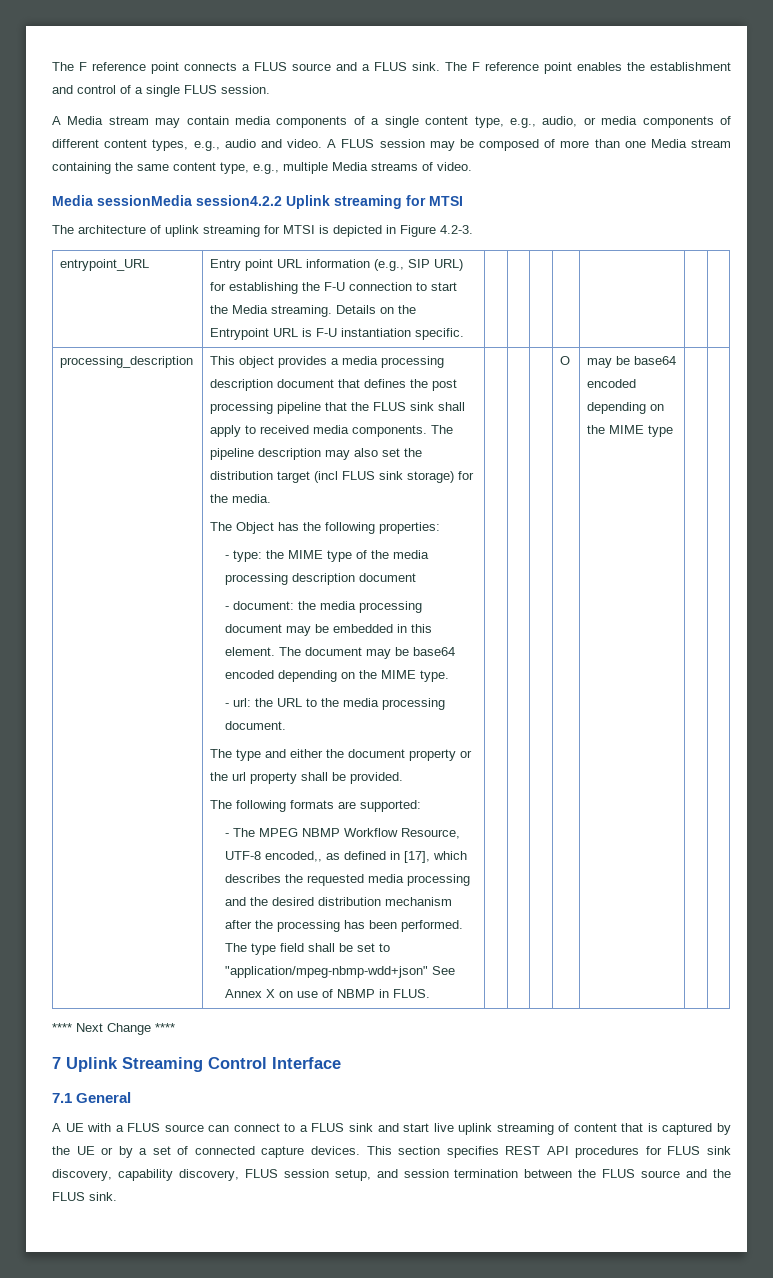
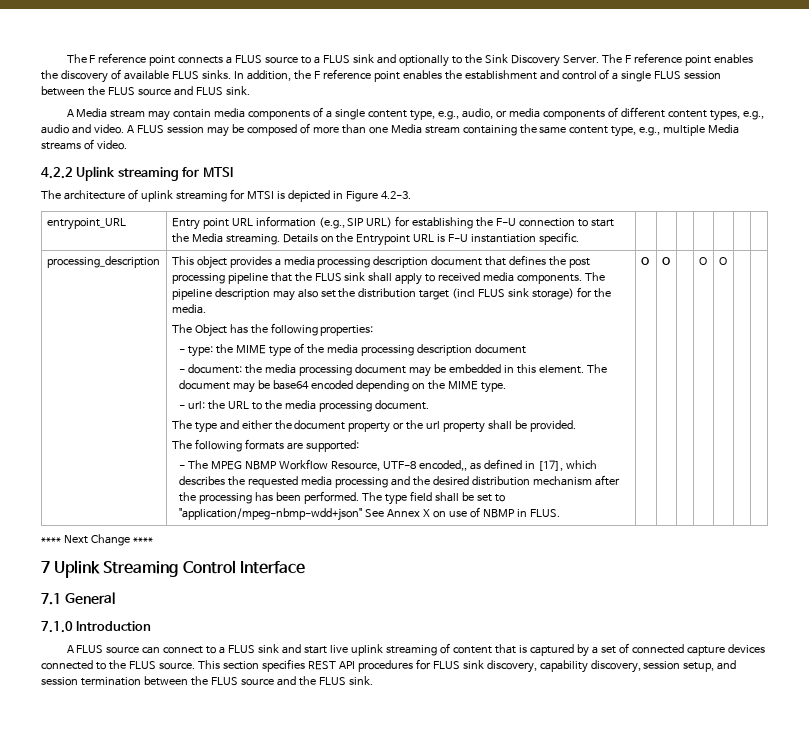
- The F reference point connects a FLUS source and a FLUS sink.
+ The F reference point connects a FLUS source to a FLUS sink and optionally to the Sink Discovery Server.
- The F reference point enables the establishment and control of a single FLUS session.
+ The F reference point enables the discovery of available FLUS sinks. In addition, the F reference point enables the establishment and control of a single FLUS session between the FLUS source and FLUS sink.
- Media sessionMedia session4.2.2 Uplink streaming for MTSI
+ 4.2.2 Uplink streaming for MTSI
- O | may be base64 encoded depending on the MIME type
+ O | O | | O | O
- A UE with a FLUS source can connect to a FLUS sink and start live uplink streaming of content that is captured by the UE or by a set of connected capture devices.
+ 7.1.0 Introduction
+ A FLUS source can connect to a FLUS sink and start live uplink streaming of content that is captured by a set of connected capture devices connected to the FLUS source.
- This section specifies REST API procedures for FLUS sink discovery, capability discovery, FLUS session setup, and session termination between the FLUS source and the FLUS sink.
+ This section specifies REST API procedures for FLUS sink discovery, capability discovery, session setup, and session termination between the FLUS source and the FLUS sink.

